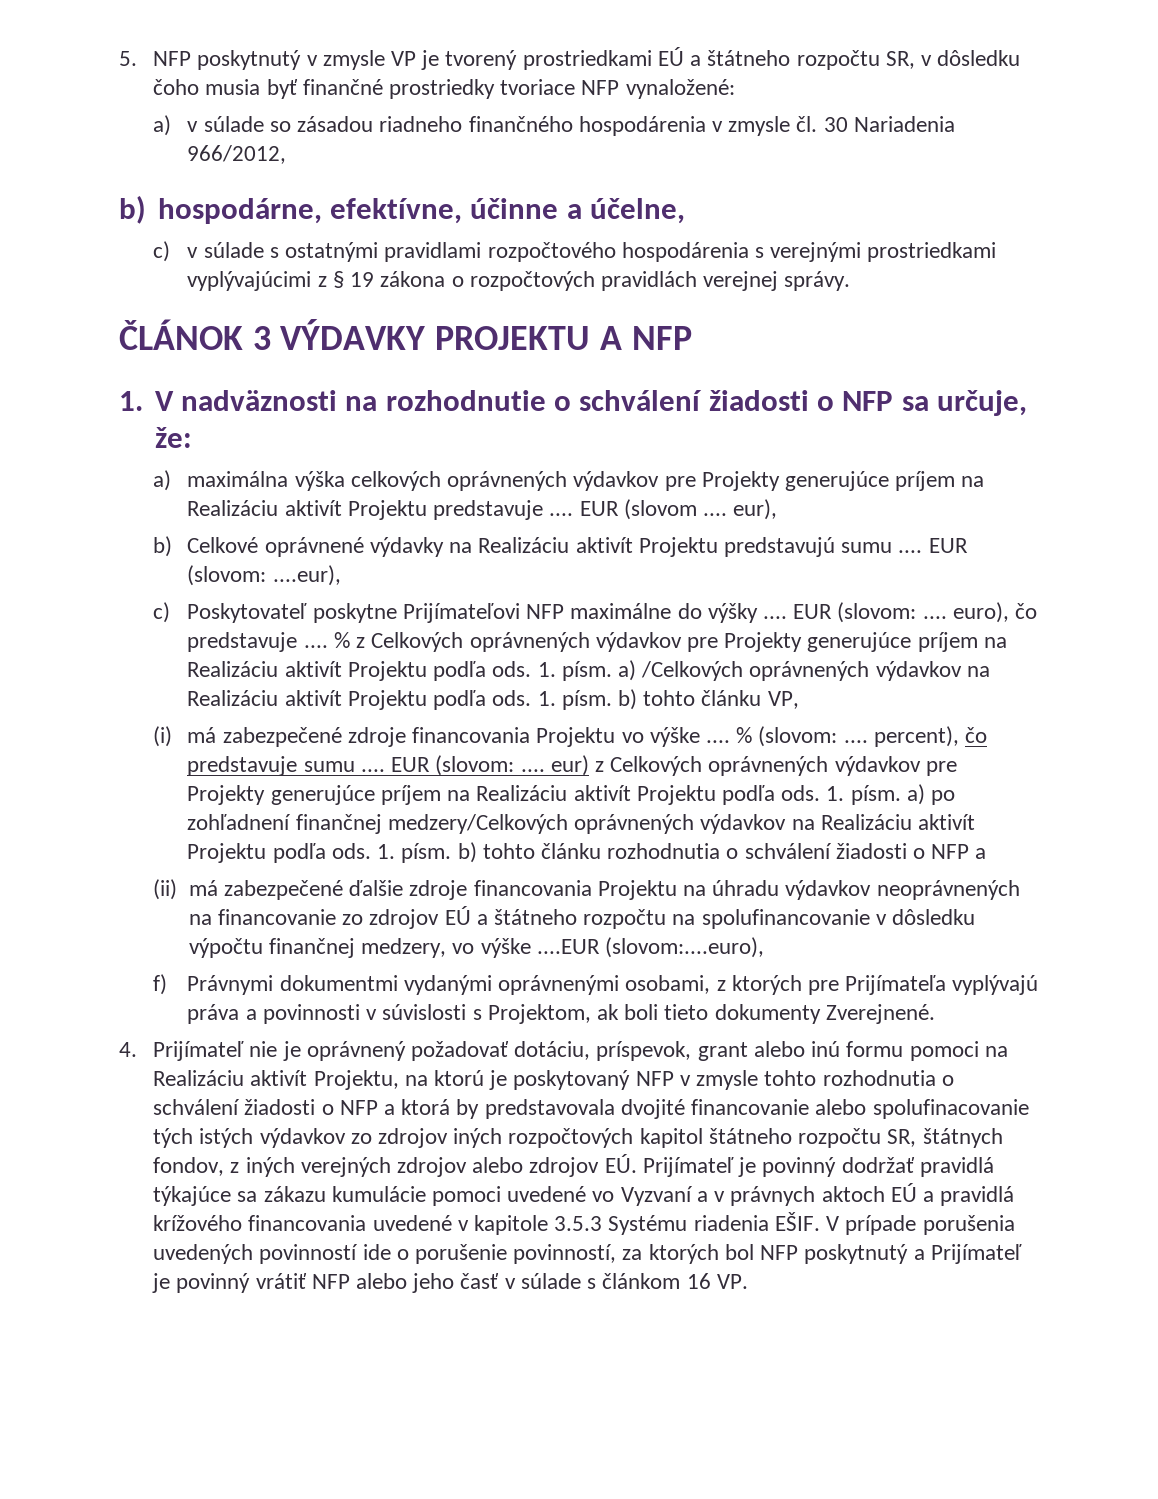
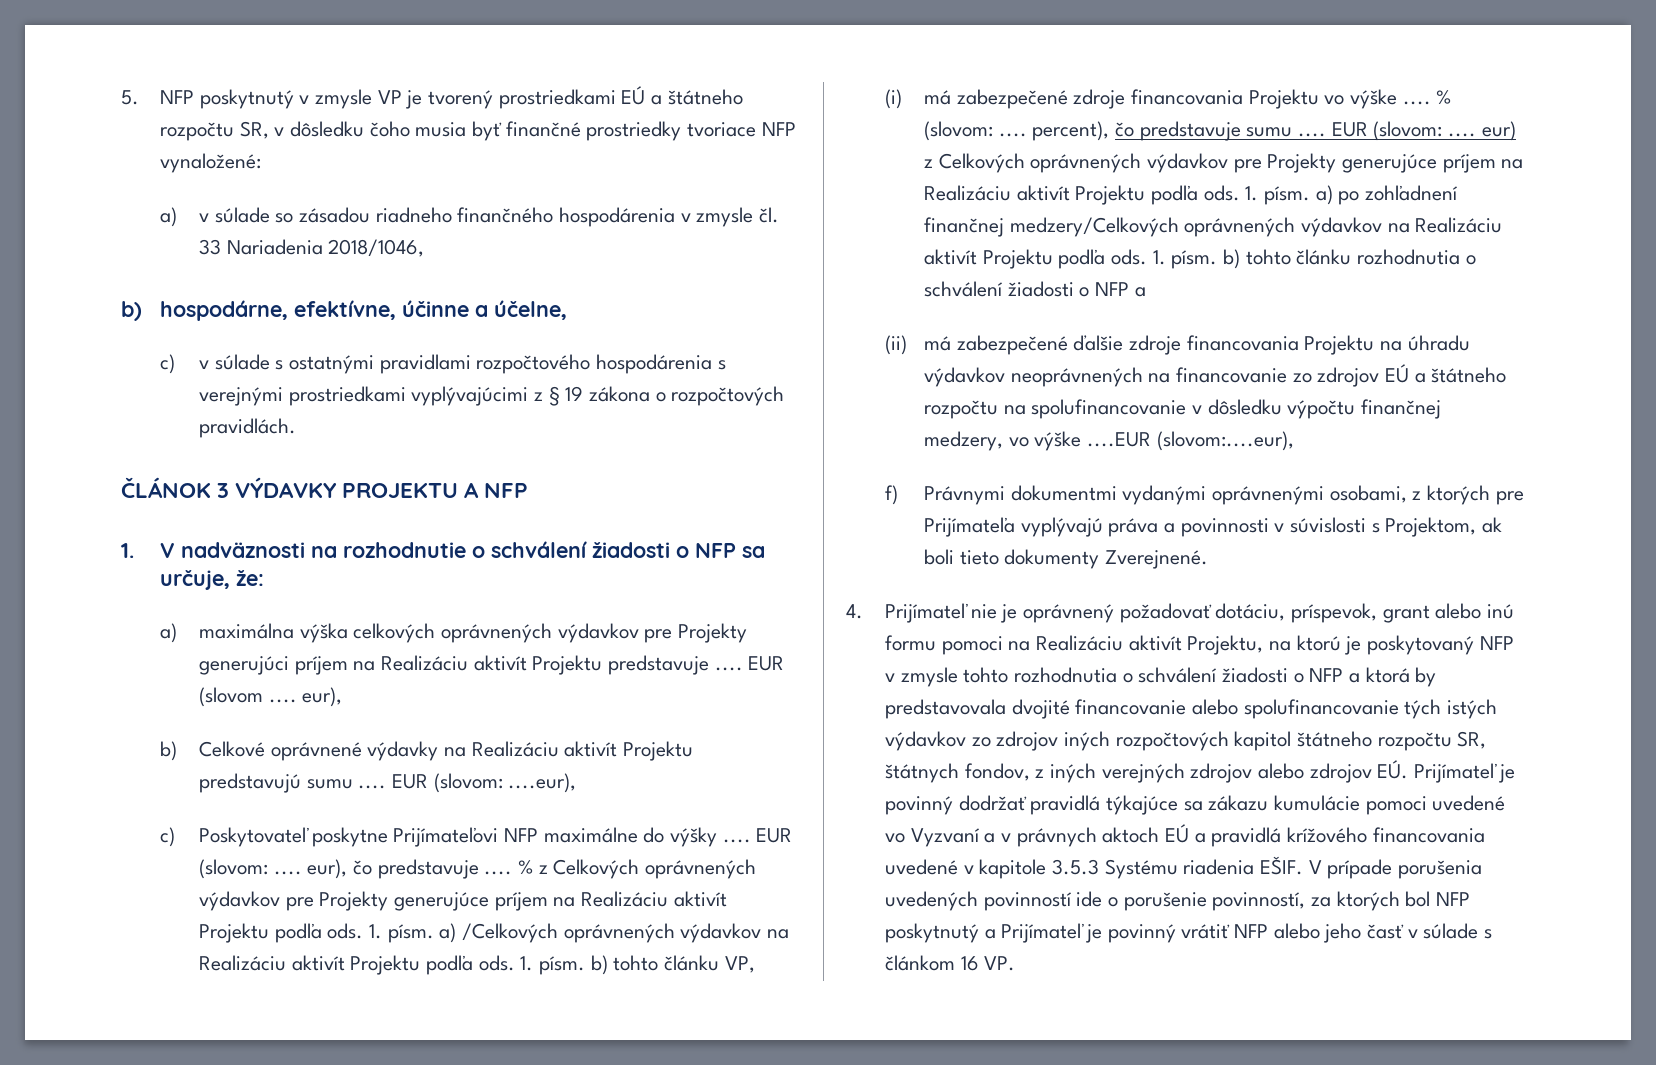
- a) v súlade so zásadou riadneho finančného hospodárenia v zmysle čl. 30 Nariadenia 966/2012,
+ a) v súlade so zásadou riadneho finančného hospodárenia v zmysle čl. 33 Nariadenia 2018/1046,
- c) v súlade s ostatnými pravidlami rozpočtového hospodárenia s verejnými prostriedkami vyplývajúcimi z § 19 zákona o rozpočtových pravidlách verejnej správy.
+ c) v súlade s ostatnými pravidlami rozpočtového hospodárenia s verejnými prostriedkami vyplývajúcimi z § 19 zákona o rozpočtových pravidlách.
- a) maximálna výška celkových oprávnených výdavkov pre Projekty generujúce príjem na Realizáciu aktivít Projektu predstavuje ....
+ a) maximálna výška celkových oprávnených výdavkov pre Projekty generujúci príjem na Realizáciu aktivít Projektu predstavuje ....
- EUR (slovom: .... euro), čo predstavuje ....
+ EUR (slovom: .... eur), čo predstavuje ....
- (ii) má zabezpečené ďalšie zdroje financovania Projektu na úhradu výdavkov neoprávnených na financovanie zo zdrojov EÚ a štátneho rozpočtu na spolufinancovanie v dôsledku výpočtu finančnej medzery, vo výške ....EUR (slovom:....euro),
+ (ii) má zabezpečené ďalšie zdroje financovania Projektu na úhradu výdavkov neoprávnených na financovanie zo zdrojov EÚ a štátneho rozpočtu na spolufinancovanie v dôsledku výpočtu finančnej medzery, vo výške ....EUR (slovom:....eur),
- 4. Prijímateľ nie je oprávnený požadovať dotáciu, príspevok, grant alebo inú formu pomoci na Realizáciu aktivít Projektu, na ktorú je poskytovaný NFP v zmysle tohto rozhodnutia o schválení žiadosti o NFP a ktorá by predstavovala dvojité financovanie alebo spolufinacovanie tých istých výdavkov zo zdrojov iných rozpočtových kapitol štátneho rozpočtu SR, štátnych fondov, z iných verejných zdrojov alebo zdrojov EÚ. Prijímateľ je povinný dodržať pravidlá týkajúce sa zákazu kumulácie pomoci uvedené vo Vyzvaní a v právnych aktoch EÚ a pravidlá krížového financovania uvedené v kapitole 3.5.3 Systému riadenia EŠIF.
+ 4. Prijímateľ nie je oprávnený požadovať dotáciu, príspevok, grant alebo inú formu pomoci na Realizáciu aktivít Projektu, na ktorú je poskytovaný NFP v zmysle tohto rozhodnutia o schválení žiadosti o NFP a ktorá by predstavovala dvojité financovanie alebo spolufinancovanie tých istých výdavkov zo zdrojov iných rozpočtových kapitol štátneho rozpočtu SR, štátnych fondov, z iných verejných zdrojov alebo zdrojov EÚ. Prijímateľ je povinný dodržať pravidlá týkajúce sa zákazu kumulácie pomoci uvedené vo Vyzvaní a v právnych aktoch EÚ a pravidlá krížového financovania uvedené v kapitole 3.5.3 Systému riadenia EŠIF.

